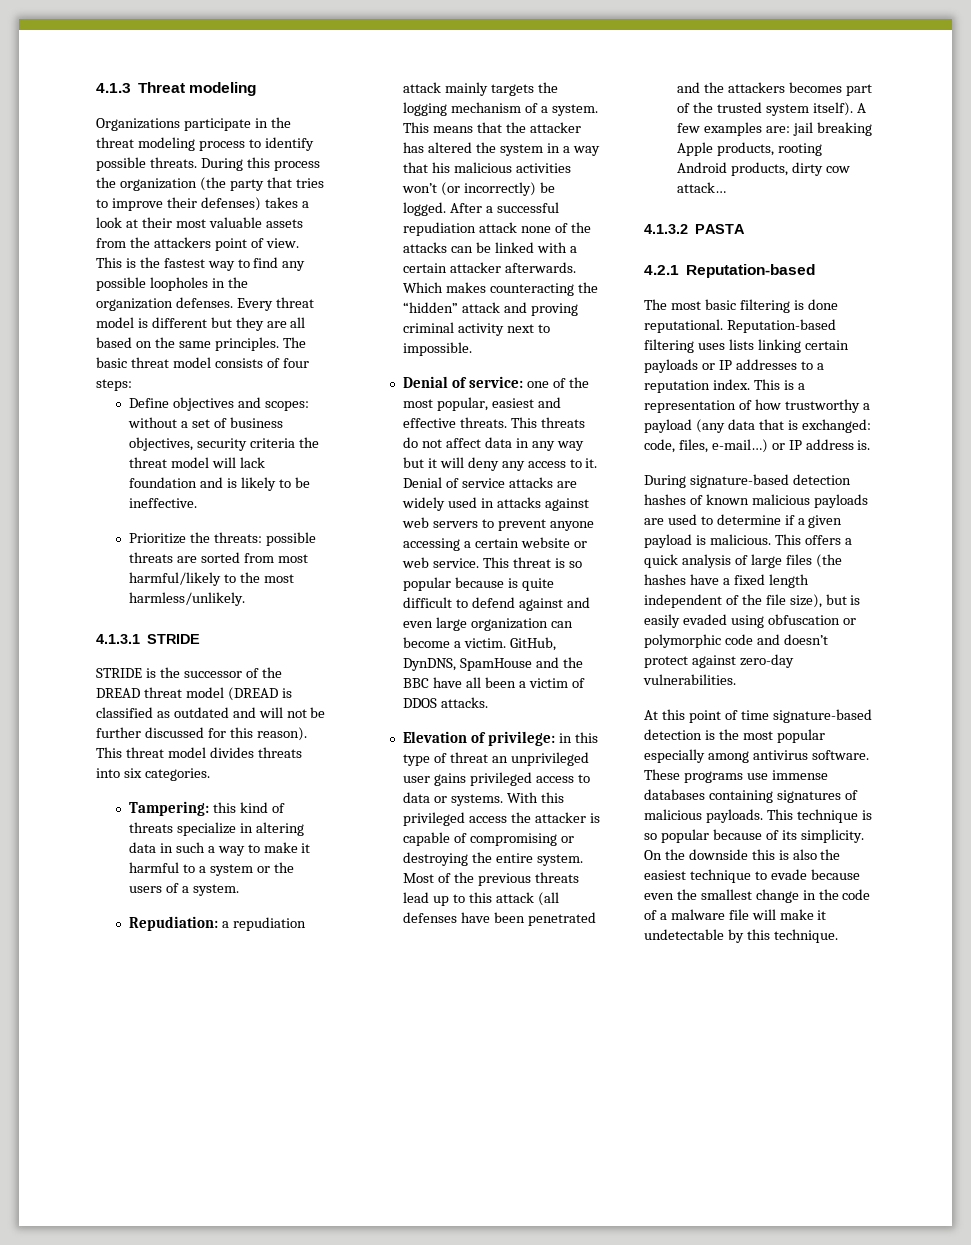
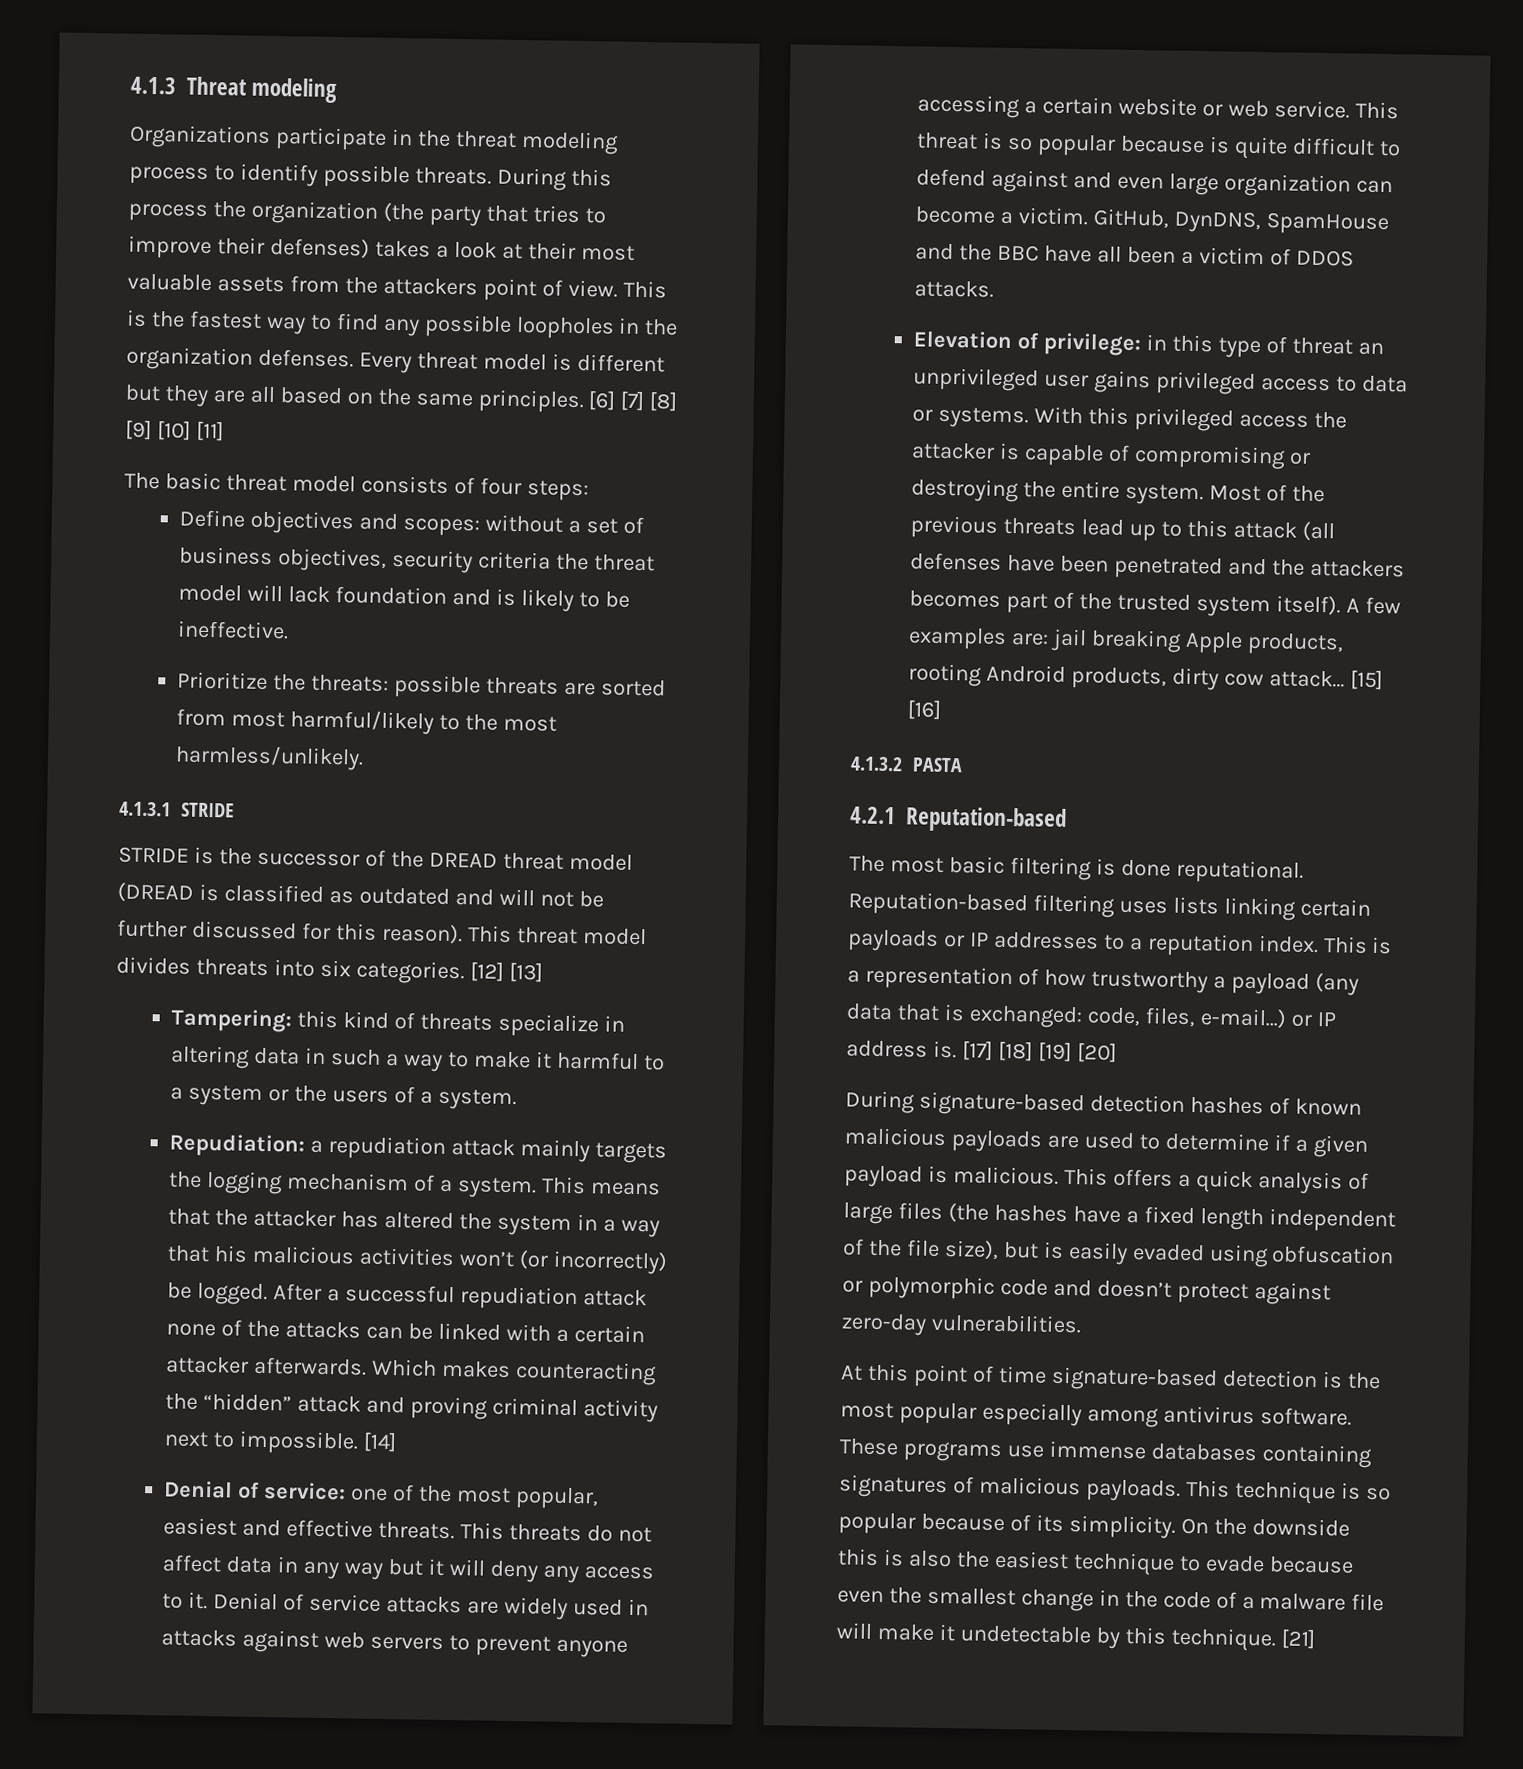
- Every threat model is different but they are all based on the same principles. The basic threat model consists of four steps:
+ Every threat model is different but they are all based on the same principles. [6] [7] [8] [9] [10] [11]
+ The basic threat model consists of four steps:
+ [12] [13]
+ [14]
+ [15] [16]
+ [17] [18] [19] [20]
+ [21]

